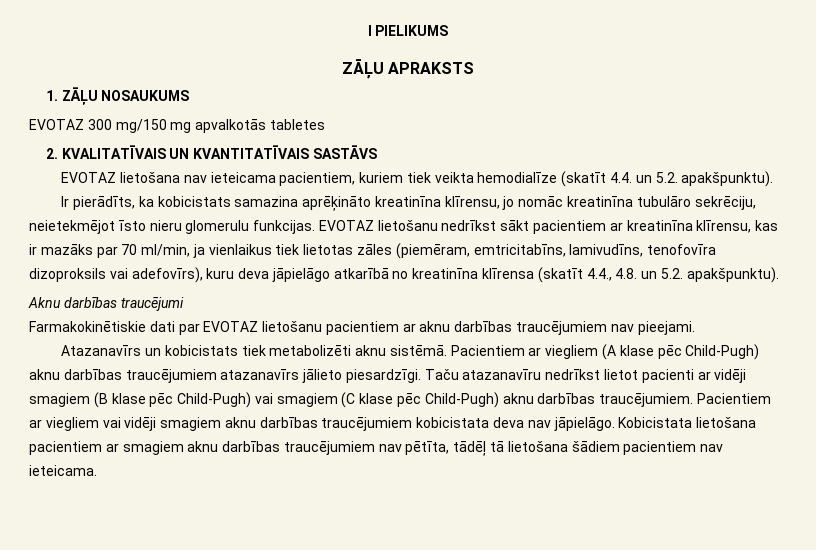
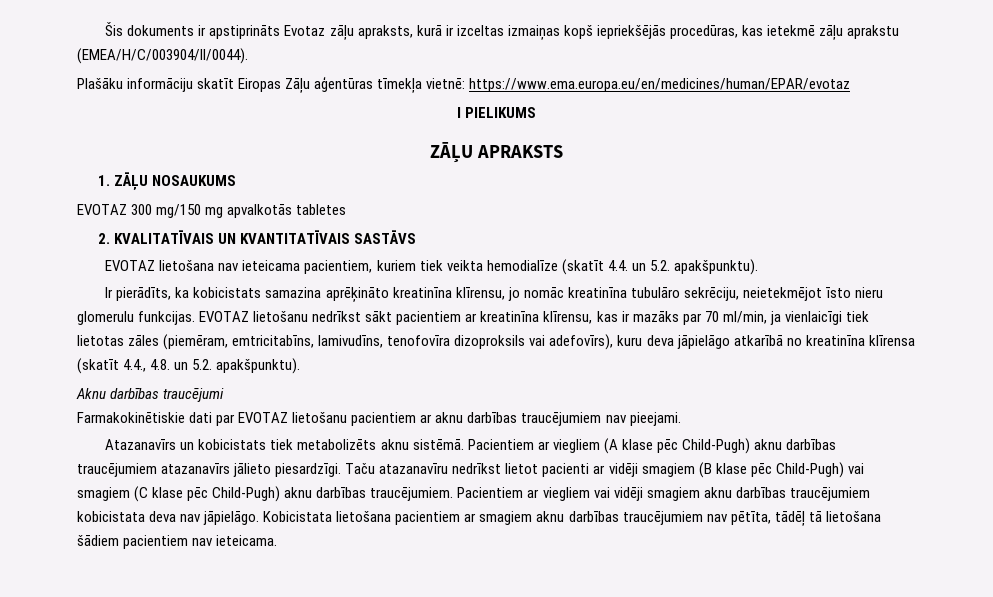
+ Šis dokuments ir apstiprināts Evotaz zāļu apraksts, kurā ir izceltas izmaiņas kopš iepriekšējās procedūras, kas ietekmē zāļu aprakstu (EMEA/H/C/003904/II/0044).
+ Plašāku informāciju skatīt Eiropas Zāļu aģentūras tīmekļa vietnē: https://www.ema.europa.eu/en/medicines/human/EPAR/evotaz
- EVOTAZ lietošanu nedrīkst sākt pacientiem ar kreatinīna klīrensu, kas ir mazāks par 70 ml/min, ja vienlaikus tiek lietotas zāles (piemēram, emtricitabīns, lamivudīns, tenofovīra dizoproksils vai adefovīrs), kuru deva jāpielāgo atkarībā no kreatinīna klīrensa (skatīt 4.4., 4.8. un 5.2. apakšpunktu).
+ EVOTAZ lietošanu nedrīkst sākt pacientiem ar kreatinīna klīrensu, kas ir mazāks par 70 ml/min, ja vienlaicīgi tiek lietotas zāles (piemēram, emtricitabīns, lamivudīns, tenofovīra dizoproksils vai adefovīrs), kuru deva jāpielāgo atkarībā no kreatinīna klīrensa (skatīt 4.4., 4.8. un 5.2. apakšpunktu).
- Atazanavīrs un kobicistats tiek metabolizēti aknu sistēmā.
+ Atazanavīrs un kobicistats tiek metabolizēts aknu sistēmā.

